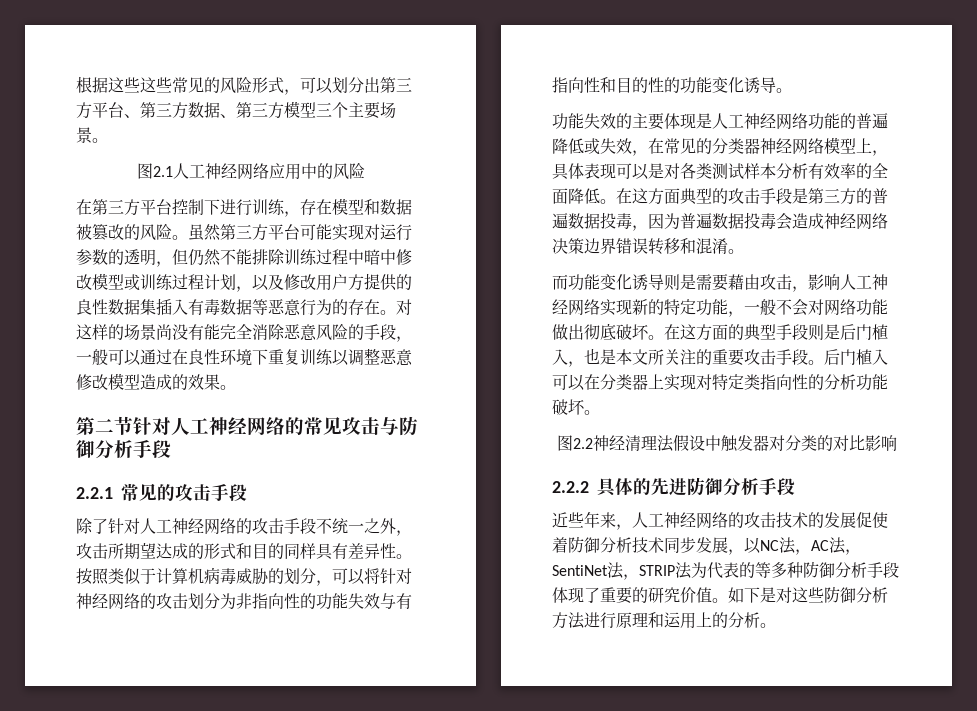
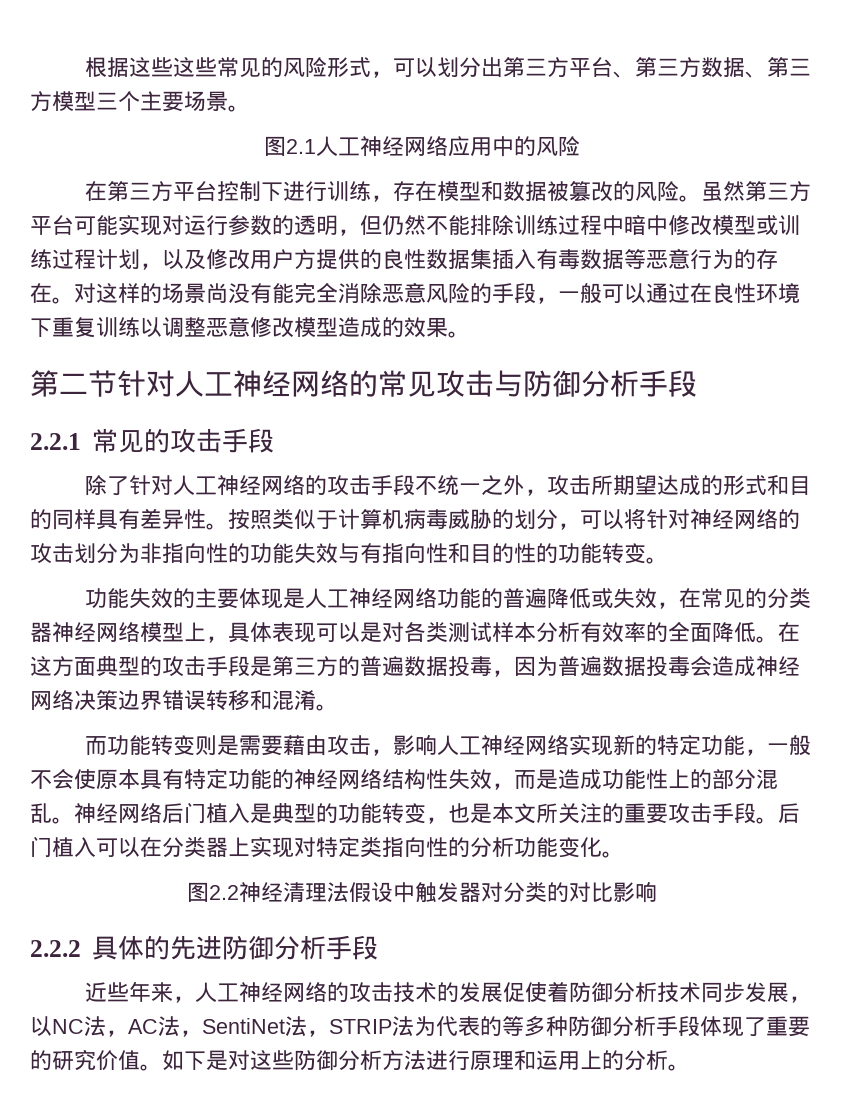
- 按照类似于计算机病毒威胁的划分，可以将针对神经网络的攻击划分为非指向性的功能失效与有指向性和目的性的功能变化诱导。
+ 按照类似于计算机病毒威胁的划分，可以将针对神经网络的攻击划分为非指向性的功能失效与有指向性和目的性的功能转变。
- 而功能变化诱导则是需要藉由攻击，影响人工神经网络实现新的特定功能，一般不会对网络功能做出彻底破坏。在这方面的典型手段则是后门植入，也是本文所关注的重要攻击手段。
+ 而功能转变则是需要藉由攻击，影响人工神经网络实现新的特定功能，一般不会使原本具有特定功能的神经网络结构性失效，而是造成功能性上的部分混乱。神经网络后门植入是典型的功能转变，也是本文所关注的重要攻击手段。
- 后门植入可以在分类器上实现对特定类指向性的分析功能破坏。
+ 后门植入可以在分类器上实现对特定类指向性的分析功能变化。

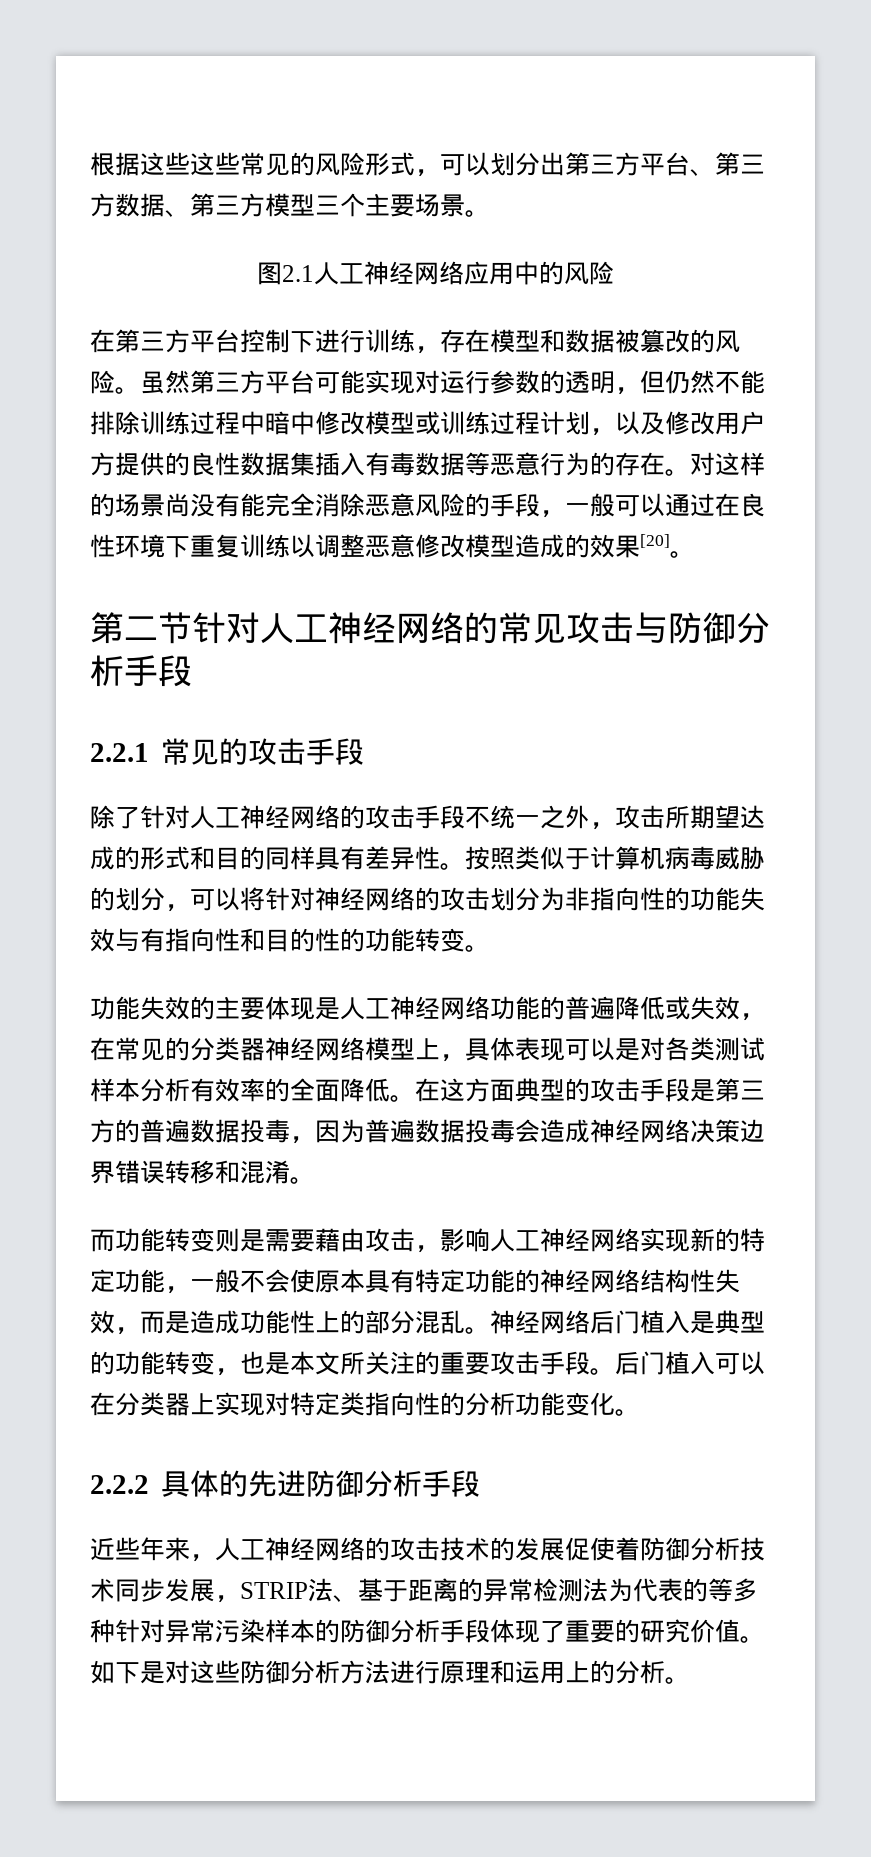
- 对这样的场景尚没有能完全消除恶意风险的手段，一般可以通过在良性环境下重复训练以调整恶意修改模型造成的效果。
+ 对这样的场景尚没有能完全消除恶意风险的手段，一般可以通过在良性环境下重复训练以调整恶意修改模型造成的效果[20]。
- 图2.2神经清理法假设中触发器对分类的对比影响
- 近些年来，人工神经网络的攻击技术的发展促使着防御分析技术同步发展，以NC法，AC法，SentiNet法，STRIP法为代表的等多种防御分析手段体现了重要的研究价值。
+ 近些年来，人工神经网络的攻击技术的发展促使着防御分析技术同步发展，STRIP法、基于距离的异常检测法为代表的等多种针对异常污染样本的防御分析手段体现了重要的研究价值。

